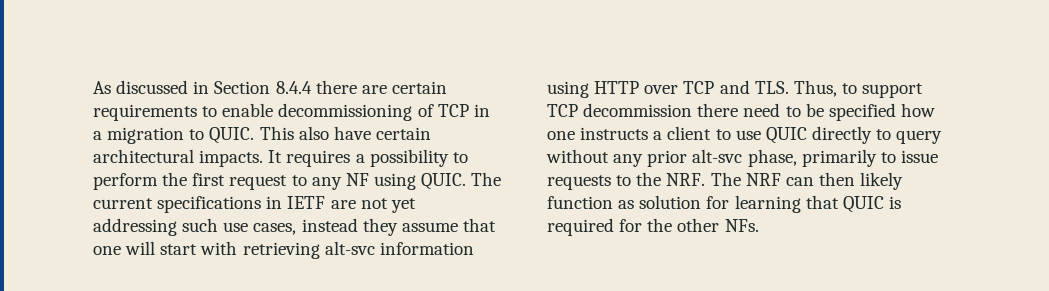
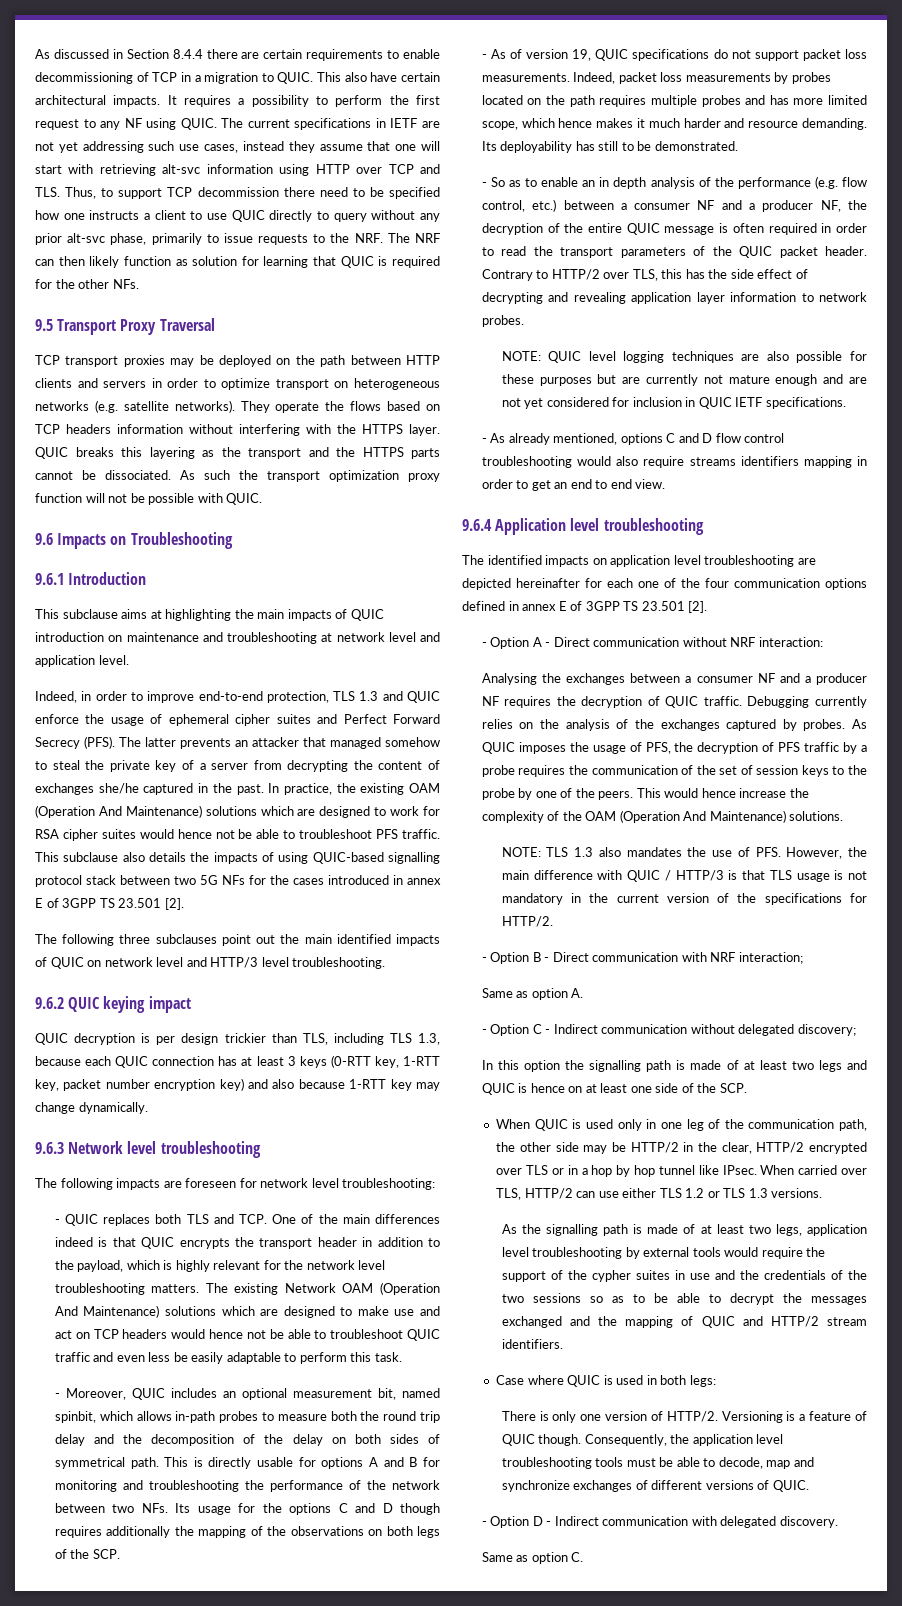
+ 9.5 Transport Proxy Traversal
+ TCP transport proxies may be deployed on the path between HTTP clients and servers in order to optimize transport on heterogeneous networks (e.g. satellite networks). They operate the flows based on TCP headers information without interfering with the HTTPS layer. QUIC breaks this layering as the transport and the HTTPS parts cannot be dissociated. As such the transport optimization proxy function will not be possible with QUIC.
+ 9.6 Impacts on Troubleshooting
+ 9.6.1 Introduction
+ This subclause aims at highlighting the main impacts of QUIC introduction on maintenance and troubleshooting at network level and application level.
+ Indeed, in order to improve end-to-end protection, TLS 1.3 and QUIC enforce the usage of ephemeral cipher suites and Perfect Forward Secrecy (PFS). The latter prevents an attacker that managed somehow to steal the private key of a server from decrypting the content of exchanges she/he captured in the past. In practice, the existing OAM (Operation And Maintenance) solutions which are designed to work for RSA cipher suites would hence not be able to troubleshoot PFS traffic. This subclause also details the impacts of using QUIC-based signalling protocol stack between two 5G NFs for the cases introduced in annex E of 3GPP TS 23.501 [2].
+ The following three subclauses point out the main identified impacts of QUIC on network level and HTTP/3 level troubleshooting.
+ 9.6.2 QUIC keying impact
+ QUIC decryption is per design trickier than TLS, including TLS 1.3, because each QUIC connection has at least 3 keys (0-RTT key, 1-RTT key, packet number encryption key) and also because 1-RTT key may change dynamically.
+ 9.6.3 Network level troubleshooting
+ The following impacts are foreseen for network level troubleshooting:
+ - QUIC replaces both TLS and TCP. One of the main differences indeed is that QUIC encrypts the transport header in addition to the payload, which is highly relevant for the network level troubleshooting matters. The existing Network OAM (Operation And Maintenance) solutions which are designed to make use and act on TCP headers would hence not be able to troubleshoot QUIC traffic and even less be easily adaptable to perform this task.
+ - Moreover, QUIC includes an optional measurement bit, named spinbit, which allows in-path probes to measure both the round trip delay and the decomposition of the delay on both sides of symmetrical path. This is directly usable for options A and B for monitoring and troubleshooting the performance of the network between two NFs. Its usage for the options C and D though requires additionally the mapping of the observations on both legs of the SCP.
+ - As of version 19, QUIC specifications do not support packet loss measurements. Indeed, packet loss measurements by probes located on the path requires multiple probes and has more limited scope, which hence makes it much harder and resource demanding. Its deployability has still to be demonstrated.
+ - So as to enable an in depth analysis of the performance (e.g. flow control, etc.) between a consumer NF and a producer NF, the decryption of the entire QUIC message is often required in order to read the transport parameters of the QUIC packet header. Contrary to HTTP/2 over TLS, this has the side effect of decrypting and revealing application layer information to network probes.
+ NOTE: QUIC level logging techniques are also possible for these purposes but are currently not mature enough and are not yet considered for inclusion in QUIC IETF specifications.
+ - As already mentioned, options C and D flow control troubleshooting would also require streams identifiers mapping in order to get an end to end view.
+ 9.6.4 Application level troubleshooting
+ The identified impacts on application level troubleshooting are depicted hereinafter for each one of the four communication options defined in annex E of 3GPP TS 23.501 [2].
+ - Option A - Direct communication without NRF interaction:
+ Analysing the exchanges between a consumer NF and a producer NF requires the decryption of QUIC traffic. Debugging currently relies on the analysis of the exchanges captured by probes. As QUIC imposes the usage of PFS, the decryption of PFS traffic by a probe requires the communication of the set of session keys to the probe by one of the peers. This would hence increase the complexity of the OAM (Operation And Maintenance) solutions.
+ NOTE: TLS 1.3 also mandates the use of PFS. However, the main difference with QUIC / HTTP/3 is that TLS usage is not mandatory in the current version of the specifications for HTTP/2.
+ - Option B - Direct communication with NRF interaction;
+ Same as option A.
+ - Option C - Indirect communication without delegated discovery;
+ In this option the signalling path is made of at least two legs and QUIC is hence on at least one side of the SCP.
+ When QUIC is used only in one leg of the communication path, the other side may be HTTP/2 in the clear, HTTP/2 encrypted over TLS or in a hop by hop tunnel like IPsec. When carried over TLS, HTTP/2 can use either TLS 1.2 or TLS 1.3 versions.
+ As the signalling path is made of at least two legs, application level troubleshooting by external tools would require the support of the cypher suites in use and the credentials of the two sessions so as to be able to decrypt the messages exchanged and the mapping of QUIC and HTTP/2 stream identifiers.
+ Case where QUIC is used in both legs:
+ There is only one version of HTTP/2. Versioning is a feature of QUIC though. Consequently, the application level troubleshooting tools must be able to decode, map and synchronize exchanges of different versions of QUIC.
+ - Option D - Indirect communication with delegated discovery.
+ Same as option C.

